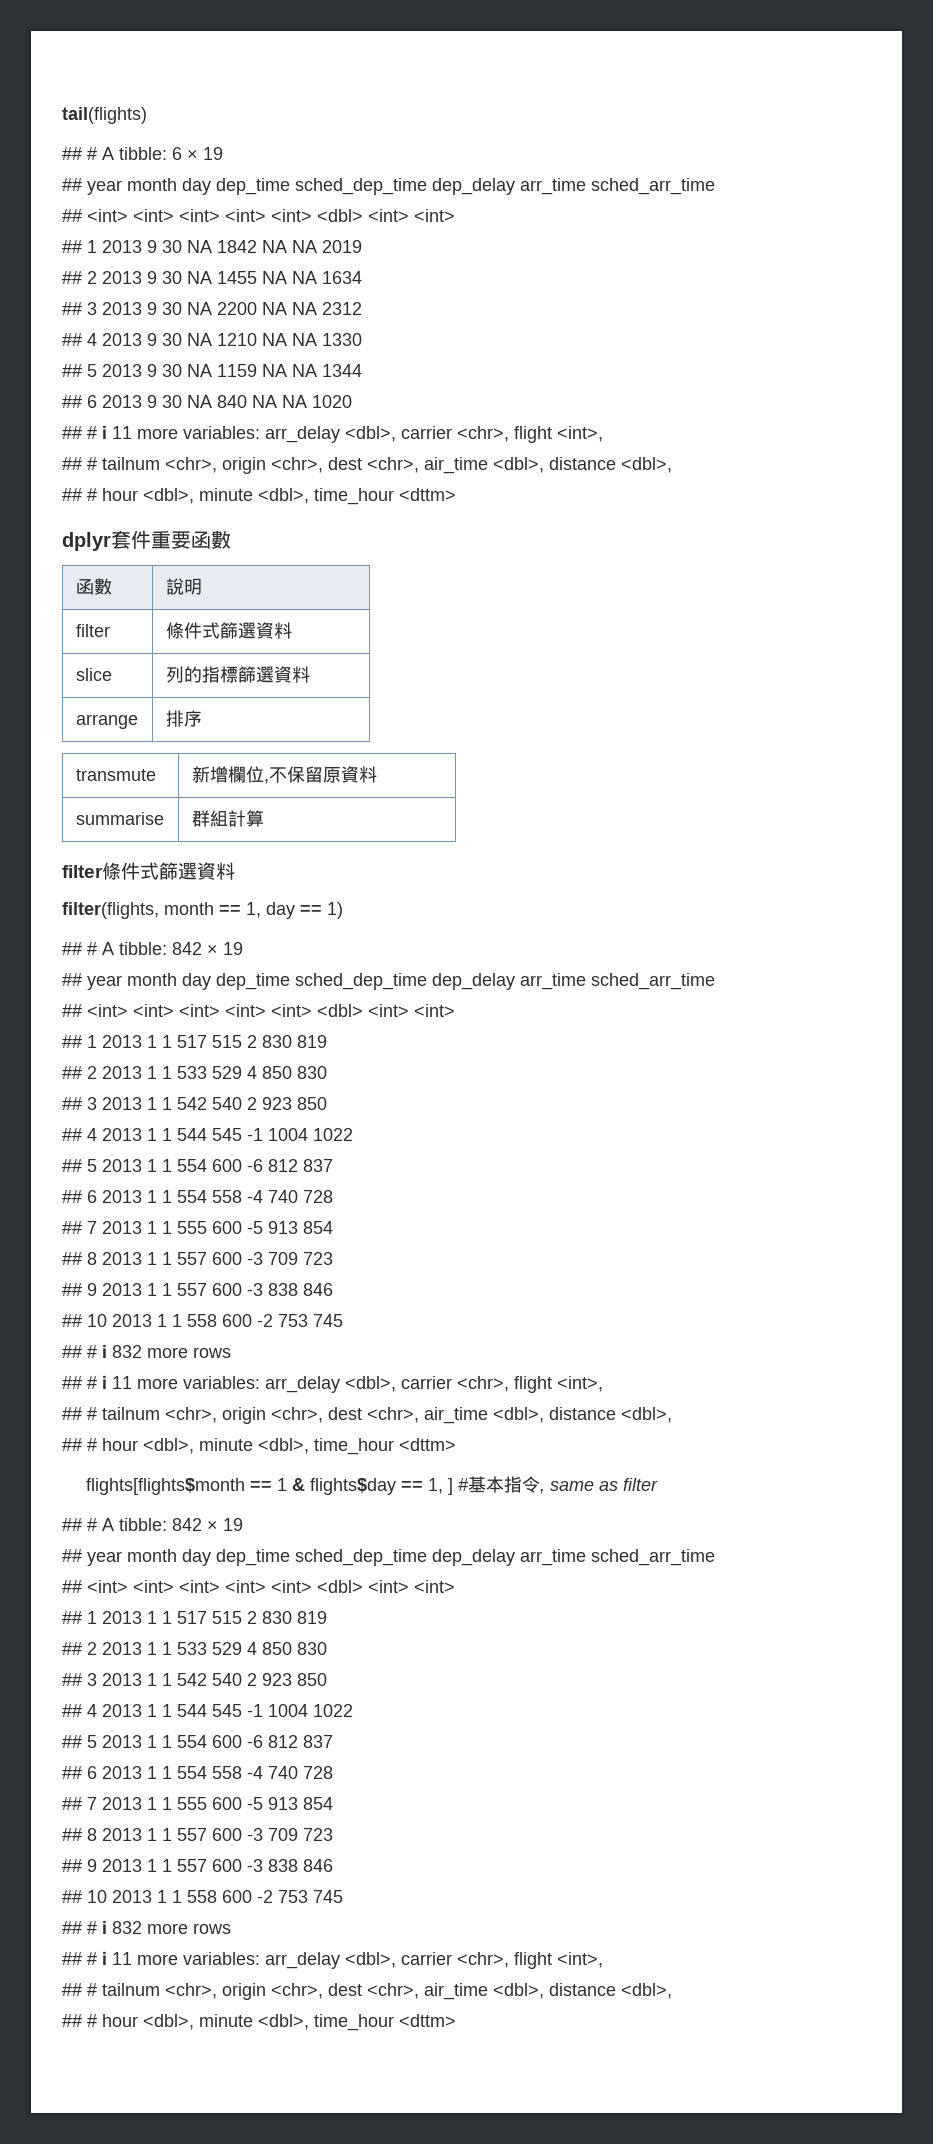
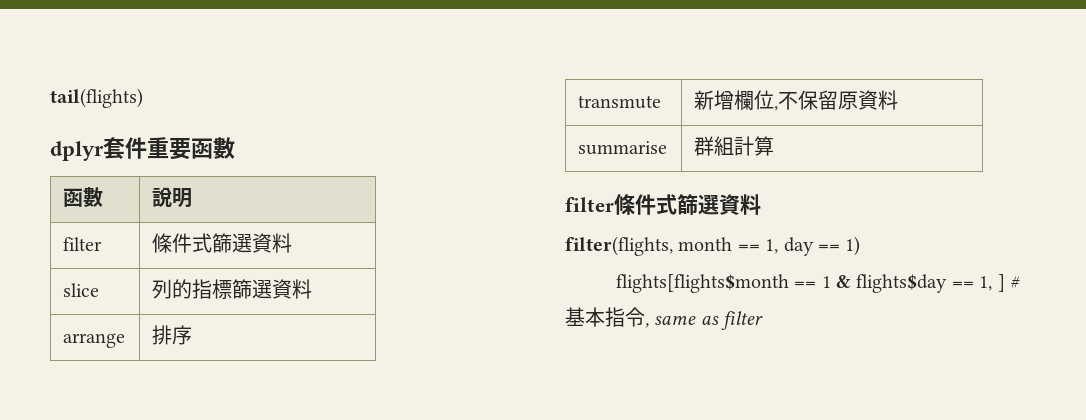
- ## # A tibble: 6 × 19
- ## year month day dep_time sched_dep_time dep_delay arr_time sched_arr_time
- ## <int> <int> <int> <int> <int> <dbl> <int> <int>
- ## 1 2013 9 30 NA 1842 NA NA 2019
- ## 2 2013 9 30 NA 1455 NA NA 1634
- ## 3 2013 9 30 NA 2200 NA NA 2312
- ## 4 2013 9 30 NA 1210 NA NA 1330
- ## 5 2013 9 30 NA 1159 NA NA 1344
- ## 6 2013 9 30 NA 840 NA NA 1020
- ## # ℹ 11 more variables: arr_delay <dbl>, carrier <chr>, flight <int>,
- ## # tailnum <chr>, origin <chr>, dest <chr>, air_time <dbl>, distance <dbl>,
- ## # hour <dbl>, minute <dbl>, time_hour <dttm>
  filter(flights, month == 1, day == 1)
- ## # A tibble: 842 × 19
- ## year month day dep_time sched_dep_time dep_delay arr_time sched_arr_time
- ## <int> <int> <int> <int> <int> <dbl> <int> <int>
- ## 1 2013 1 1 517 515 2 830 819
- ## 2 2013 1 1 533 529 4 850 830
- ## 3 2013 1 1 542 540 2 923 850
- ## 4 2013 1 1 544 545 -1 1004 1022
- ## 5 2013 1 1 554 600 -6 812 837
- ## 6 2013 1 1 554 558 -4 740 728
- ## 7 2013 1 1 555 600 -5 913 854
- ## 8 2013 1 1 557 600 -3 709 723
- ## 9 2013 1 1 557 600 -3 838 846
- ## 10 2013 1 1 558 600 -2 753 745
- ## # ℹ 832 more rows
- ## # ℹ 11 more variables: arr_delay <dbl>, carrier <chr>, flight <int>,
- ## # tailnum <chr>, origin <chr>, dest <chr>, air_time <dbl>, distance <dbl>,
- ## # hour <dbl>, minute <dbl>, time_hour <dttm>
  flights[flights$month == 1 & flights$day == 1, ] #基本指令, same as filter
- ## # A tibble: 842 × 19
- ## year month day dep_time sched_dep_time dep_delay arr_time sched_arr_time
- ## <int> <int> <int> <int> <int> <dbl> <int> <int>
- ## 1 2013 1 1 517 515 2 830 819
- ## 2 2013 1 1 533 529 4 850 830
- ## 3 2013 1 1 542 540 2 923 850
- ## 4 2013 1 1 544 545 -1 1004 1022
- ## 5 2013 1 1 554 600 -6 812 837
- ## 6 2013 1 1 554 558 -4 740 728
- ## 7 2013 1 1 555 600 -5 913 854
- ## 8 2013 1 1 557 600 -3 709 723
- ## 9 2013 1 1 557 600 -3 838 846
- ## 10 2013 1 1 558 600 -2 753 745
- ## # ℹ 832 more rows
- ## # ℹ 11 more variables: arr_delay <dbl>, carrier <chr>, flight <int>,
- ## # tailnum <chr>, origin <chr>, dest <chr>, air_time <dbl>, distance <dbl>,
- ## # hour <dbl>, minute <dbl>, time_hour <dttm>

